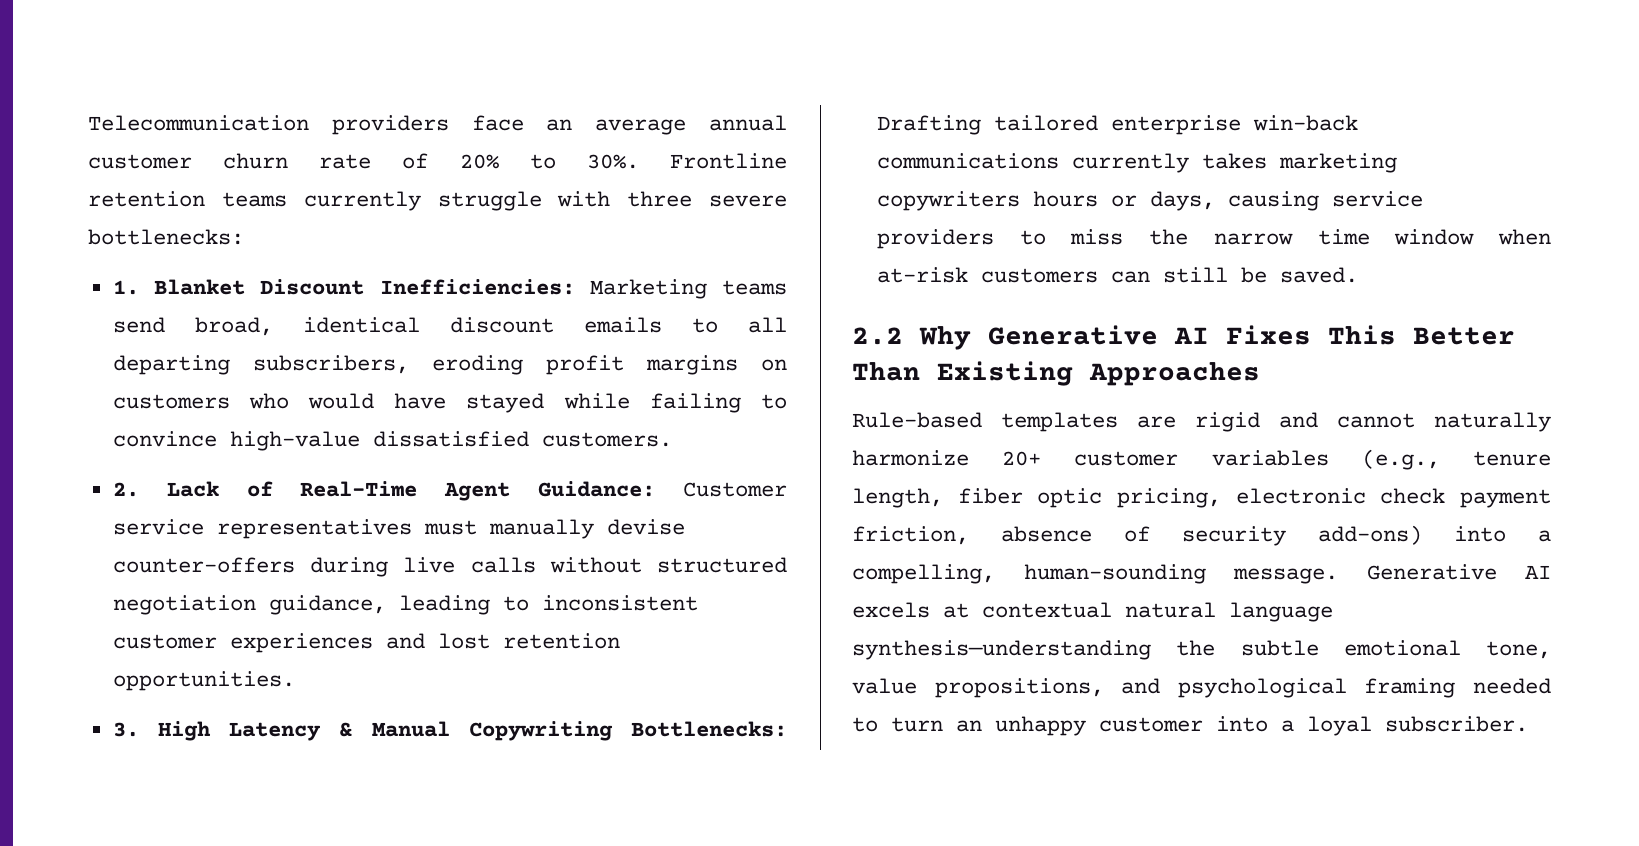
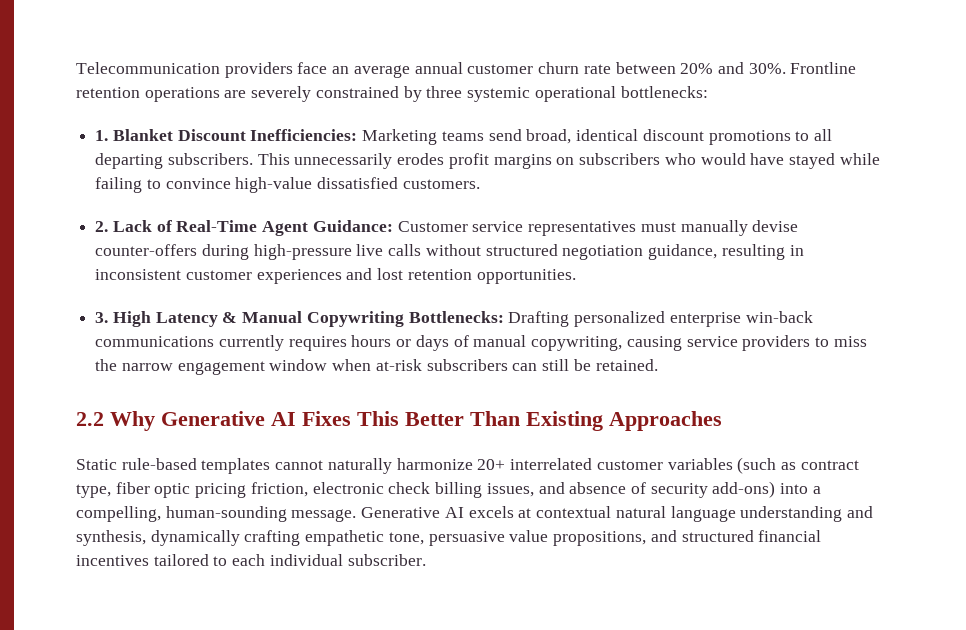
- Telecommunication providers face an average annual customer churn rate of 20% to 30%. Frontline retention teams currently struggle with three severe bottlenecks:
+ Telecommunication providers face an average annual customer churn rate between 20% and 30%. Frontline retention operations are severely constrained by three systemic operational bottlenecks:
- 1. Blanket Discount Inefficiencies: Marketing teams send broad, identical discount emails to all departing subscribers, eroding profit margins on customers who would have stayed while failing to convince high-value dissatisfied customers.
+ 1. Blanket Discount Inefficiencies: Marketing teams send broad, identical discount promotions to all departing subscribers. This unnecessarily erodes profit margins on subscribers who would have stayed while failing to convince high-value dissatisfied customers.
- 2. Lack of Real-Time Agent Guidance: Customer service representatives must manually devise counter-offers during live calls without structured negotiation guidance, leading to inconsistent customer experiences and lost retention opportunities.
+ 2. Lack of Real-Time Agent Guidance: Customer service representatives must manually devise counter-offers during high-pressure live calls without structured negotiation guidance, resulting in inconsistent customer experiences and lost retention opportunities.
- 3. High Latency & Manual Copywriting Bottlenecks: Drafting tailored enterprise win-back communications currently takes marketing copywriters hours or days, causing service providers to miss the narrow time window when at-risk customers can still be saved.
+ 3. High Latency & Manual Copywriting Bottlenecks: Drafting personalized enterprise win-back communications currently requires hours or days of manual copywriting, causing service providers to miss the narrow engagement window when at-risk subscribers can still be retained.
- Rule-based templates are rigid and cannot naturally harmonize 20+ customer variables (e.g., tenure length, fiber optic pricing, electronic check payment friction, absence of security add-ons) into a compelling, human-sounding message.
+ Static rule-based templates cannot naturally harmonize 20+ interrelated customer variables (such as contract type, fiber optic pricing friction, electronic check billing issues, and absence of security add-ons) into a compelling, human-sounding message.
- Generative AI excels at contextual natural language synthesis—understanding the subtle emotional tone, value propositions, and psychological framing needed to turn an unhappy customer into a loyal subscriber.
+ Generative AI excels at contextual natural language understanding and synthesis, dynamically crafting empathetic tone, persuasive value propositions, and structured financial incentives tailored to each individual subscriber.

